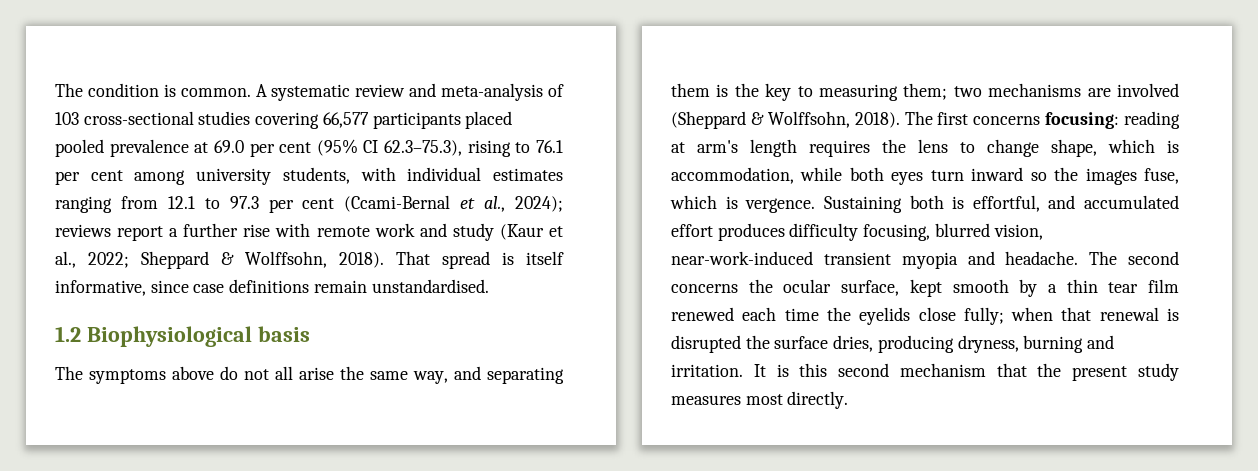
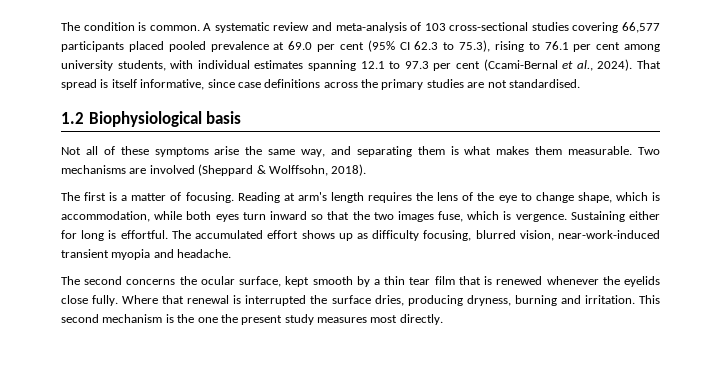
- A systematic review and meta-analysis of 103 cross-sectional studies covering 66,577 participants placed pooled prevalence at 69.0 per cent (95% CI 62.3–75.3), rising to 76.1 per cent among university students, with individual estimates ranging from 12.1 to 97.3 per cent (Ccami-Bernal et al., 2024); reviews report a further rise with remote work and study (Kaur et al., 2022; Sheppard & Wolffsohn, 2018).
+ A systematic review and meta-analysis of 103 cross-sectional studies covering 66,577 participants placed pooled prevalence at 69.0 per cent (95% CI 62.3 to 75.3), rising to 76.1 per cent among university students, with individual estimates spanning 12.1 to 97.3 per cent (Ccami-Bernal et al., 2024).
- That spread is itself informative, since case definitions remain unstandardised.
+ That spread is itself informative, since case definitions across the primary studies are not standardised.
  1.2 Biophysiological basis
- The symptoms above do not all arise the same way, and separating them is the key to measuring them; two mechanisms are involved (Sheppard & Wolffsohn, 2018). The first concerns focusing: reading at arm's length requires the lens to change shape, which is accommodation, while both eyes turn inward so the images fuse, which is vergence.
+ Not all of these symptoms arise the same way, and separating them is what makes them measurable. Two mechanisms are involved (Sheppard & Wolffsohn, 2018).
+ The first is a matter of focusing. Reading at arm's length requires the lens of the eye to change shape, which is accommodation, while both eyes turn inward so that the two images fuse, which is vergence.
- Sustaining both is effortful, and accumulated effort produces difficulty focusing, blurred vision, near-work-induced transient myopia and headache. The second concerns the ocular surface, kept smooth by a thin tear film renewed each time the eyelids close fully; when that renewal is disrupted the surface dries, producing dryness, burning and irritation.
+ Sustaining either for long is effortful. The accumulated effort shows up as difficulty focusing, blurred vision, near-work-induced transient myopia and headache.
+ The second concerns the ocular surface, kept smooth by a thin tear film that is renewed whenever the eyelids close fully. Where that renewal is interrupted the surface dries, producing dryness, burning and irritation.
- It is this second mechanism that the present study measures most directly.
+ This second mechanism is the one the present study measures most directly.

